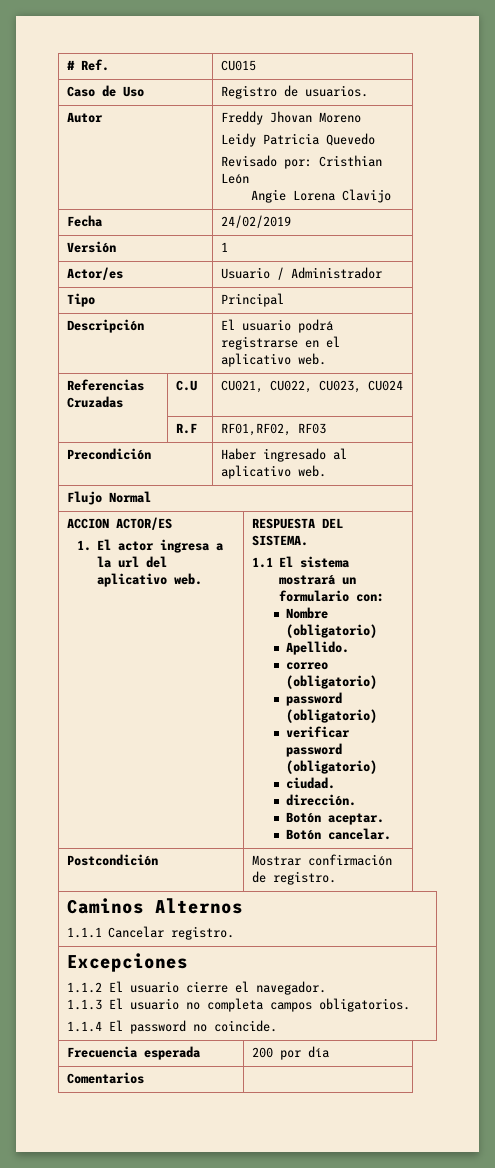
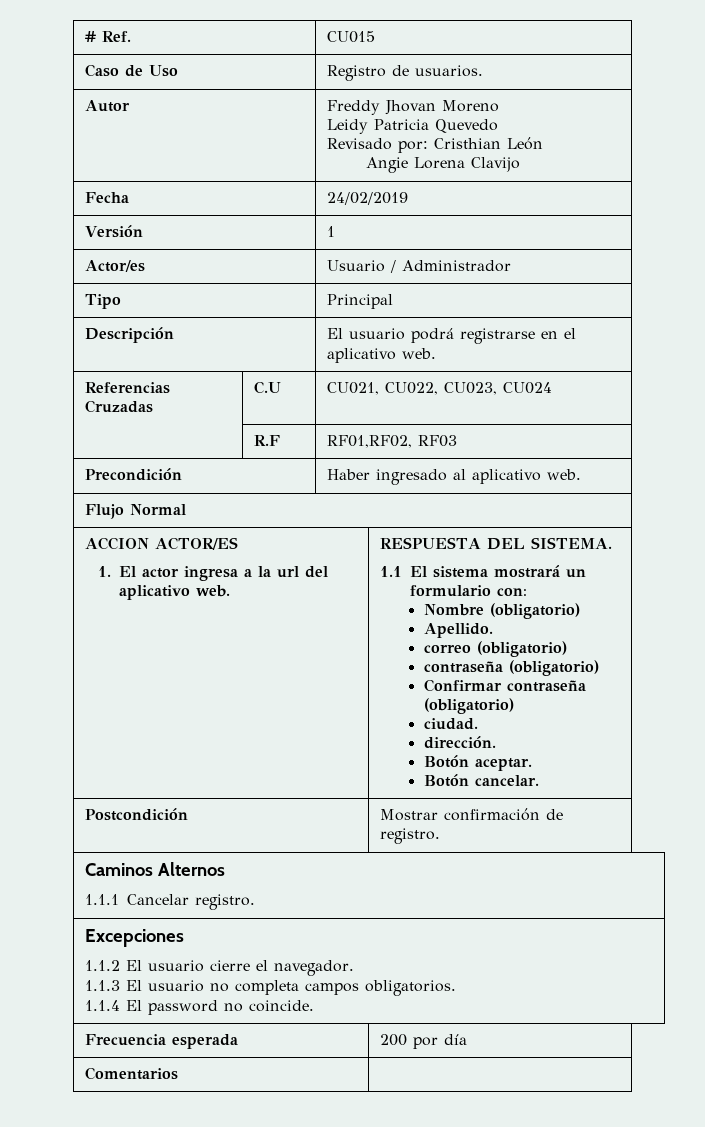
  ACCION ACTOR/ES
  1. El actor ingresa a la url del aplicativo web. | RESPUESTA DEL SISTEMA.
  1.1 El sistema mostrará un formulario con:
  Nombre (obligatorio)
  Apellido.
  correo (obligatorio)
- password (obligatorio)
- verificar password (obligatorio)
+ contraseña (obligatorio)
+ Confirmar contraseña (obligatorio)

